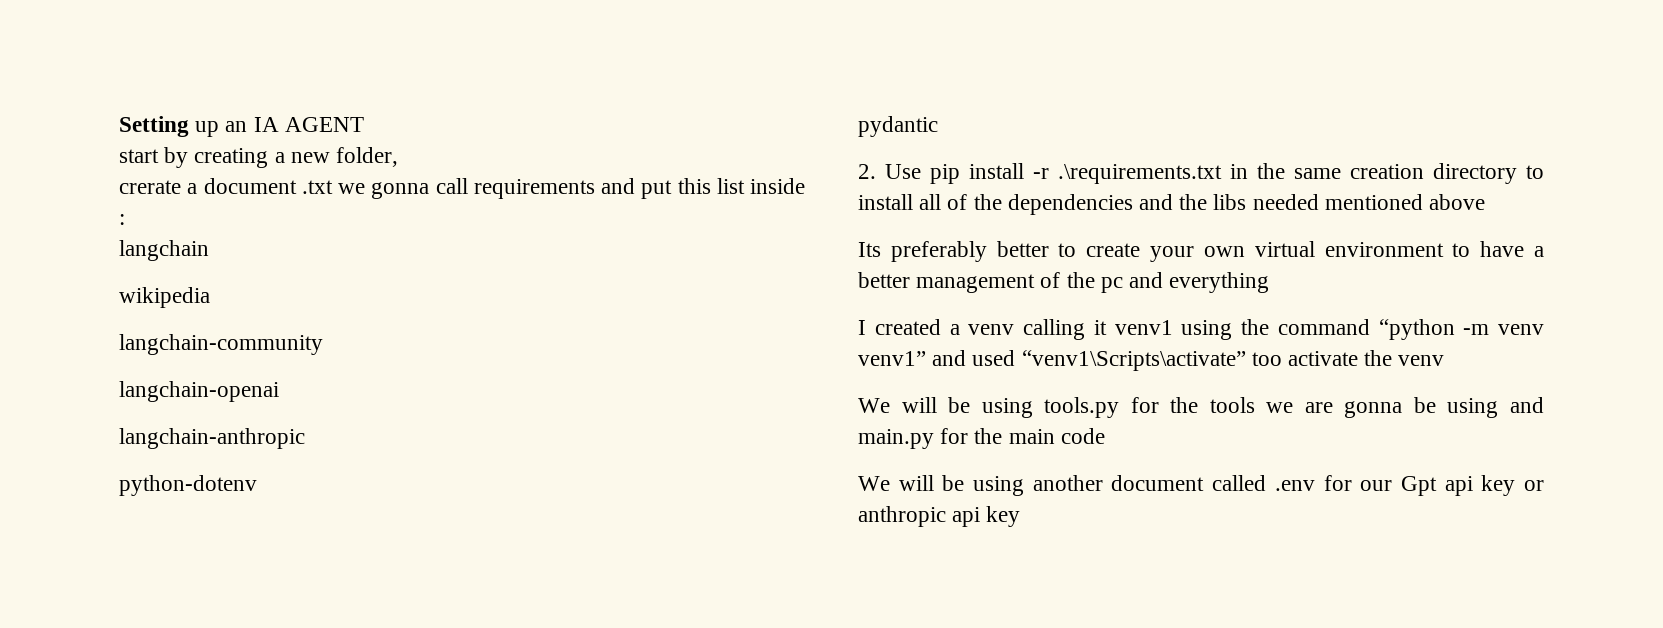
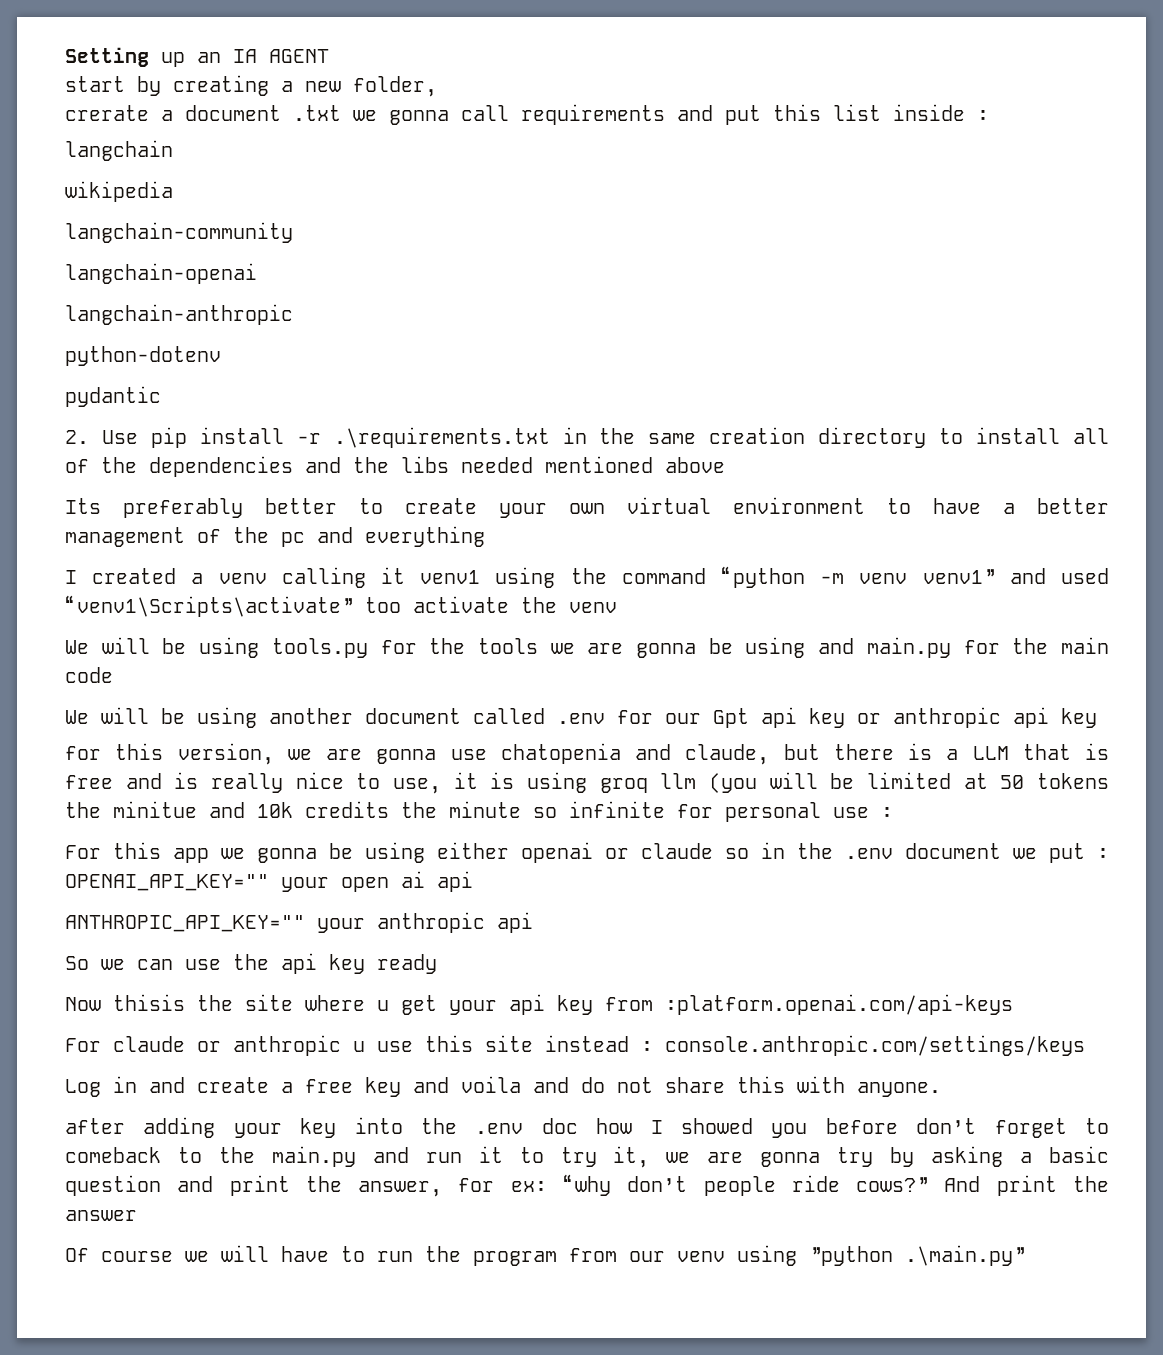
+ for this version, we are gonna use chatopenia and claude, but there is a LLM that is free and is really nice to use, it is using groq llm (you will be limited at 50 tokens the minitue and 10k credits the minute so infinite for personal use :
+ For this app we gonna be using either openai or claude so in the .env document we put : OPENAI_API_KEY="" your open ai api
+ ANTHROPIC_API_KEY="" your anthropic api
+ So we can use the api key ready
+ Now thisis the site where u get your api key from :platform.openai.com/api-keys
+ For claude or anthropic u use this site instead : console.anthropic.com/settings/keys
+ Log in and create a free key and voila and do not share this with anyone.
+ after adding your key into the .env doc how I showed you before don’t forget to comeback to the main.py and run it to try it, we are gonna try by asking a basic question and print the answer, for ex: “why don’t people ride cows?” And print the answer
+ Of course we will have to run the program from our venv using ”python .\main.py”

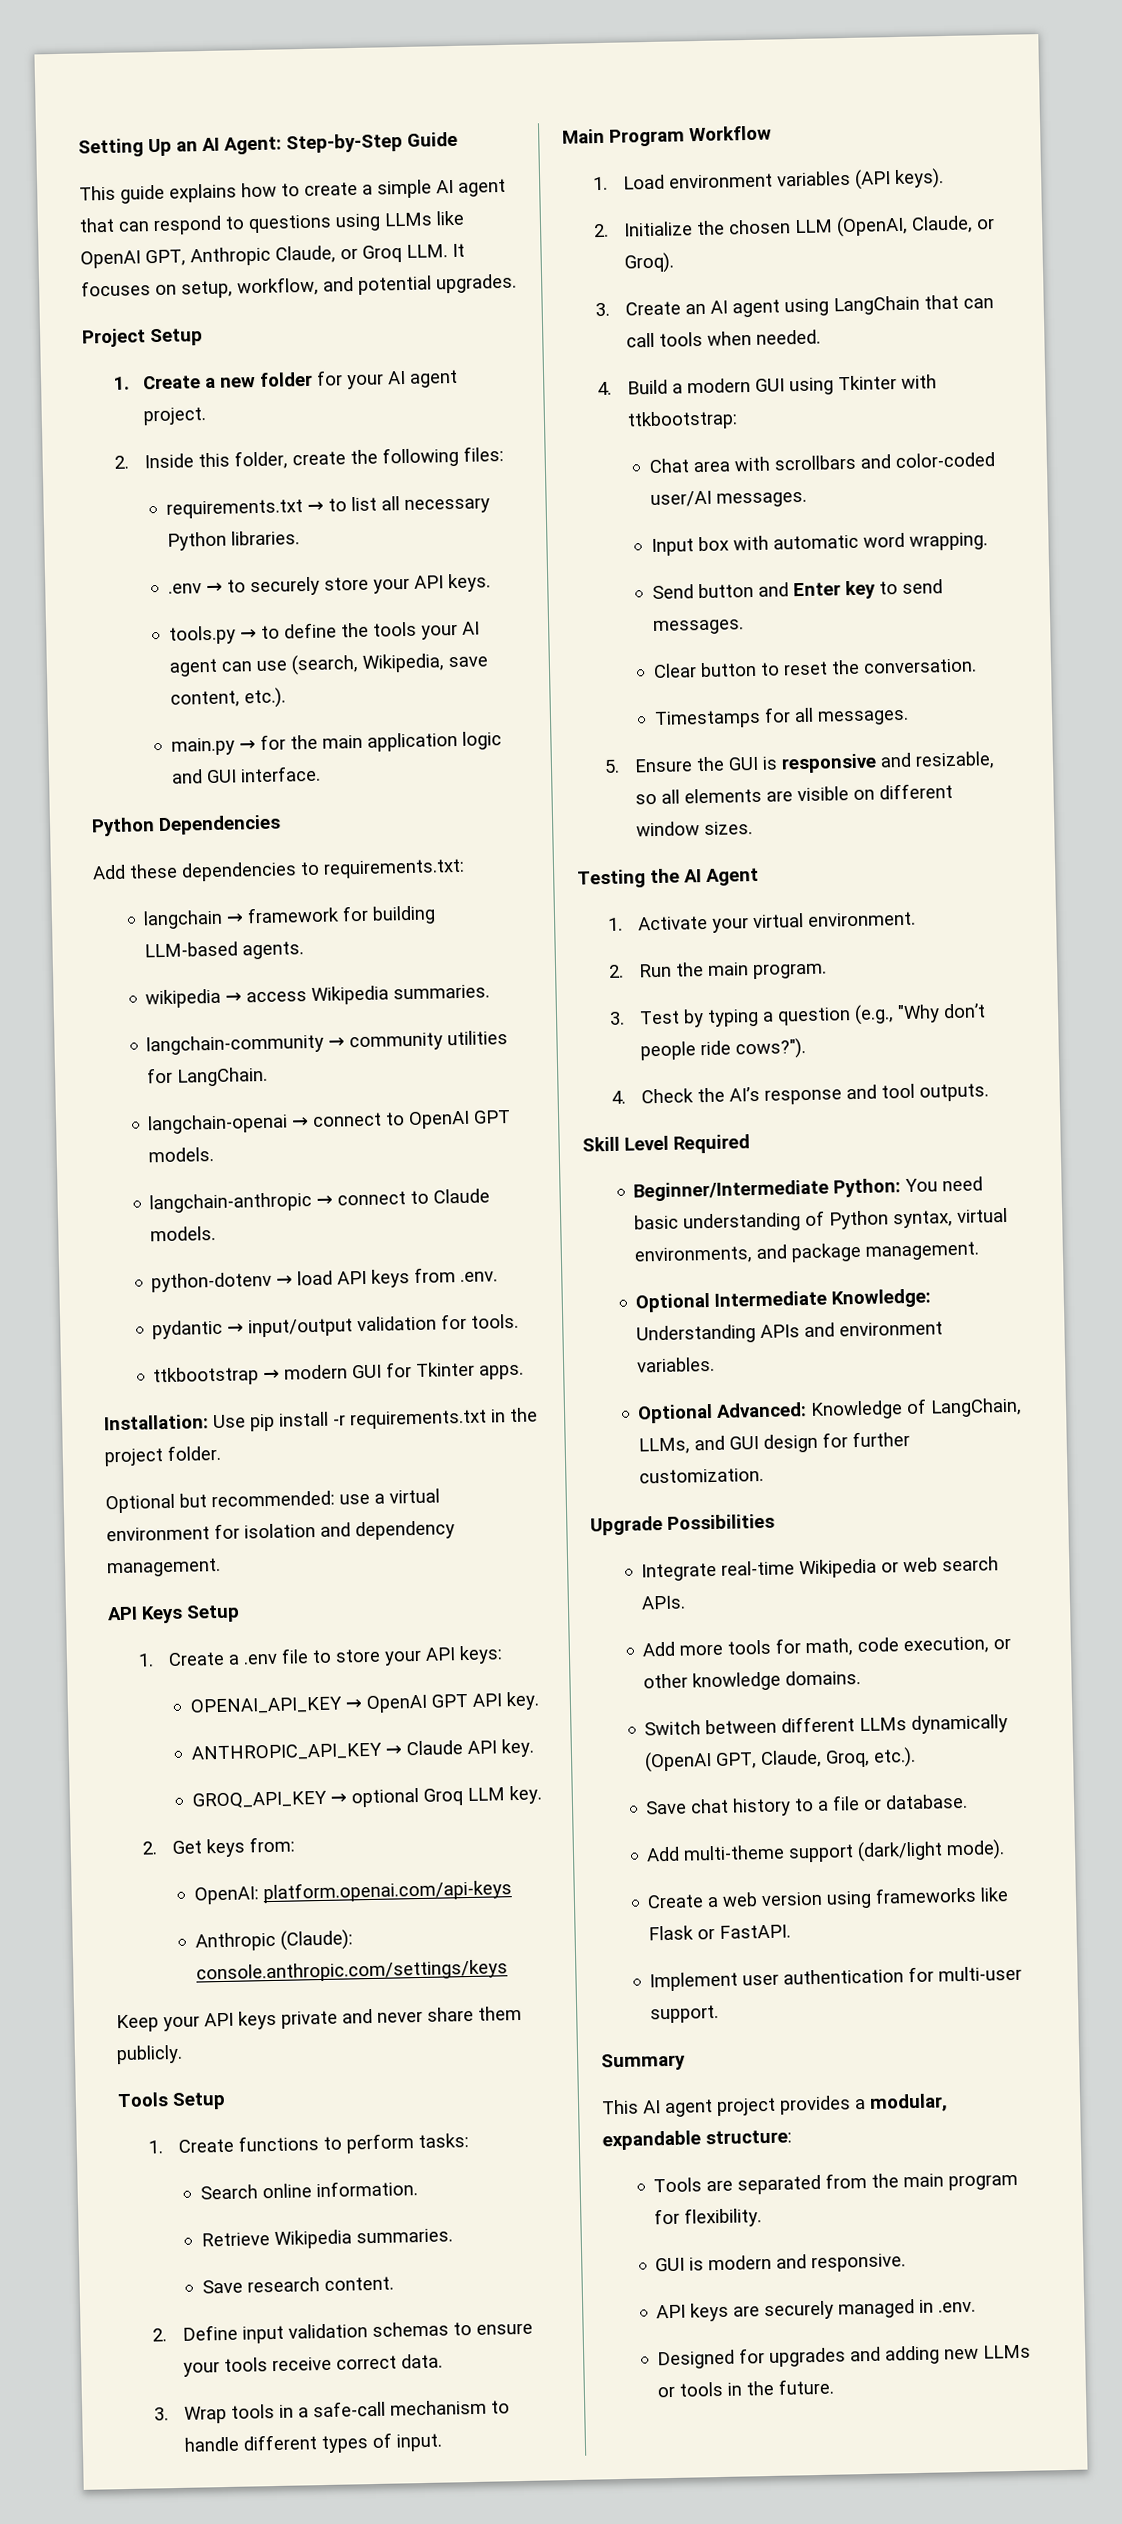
- Setting up an IA AGENT
- start by creating a new folder,
- crerate a document .txt we gonna call requirements and put this list inside :
- langchain
- wikipedia
- langchain-community
- langchain-openai
- langchain-anthropic
- python-dotenv
- pydantic
- 2. Use pip install -r .\requirements.txt in the same creation directory to install all of the dependencies and the libs needed mentioned above
- Its preferably better to create your own virtual environment to have a better management of the pc and everything
- I created a venv calling it venv1 using the command “python -m venv venv1” and used “venv1\Scripts\activate” too activate the venv
- We will be using tools.py for the tools we are gonna be using and main.py for the main code
- We will be using another document called .env for our Gpt api key or anthropic api key
- for this version, we are gonna use chatopenia and claude, but there is a LLM that is free and is really nice to use, it is using groq llm (you will be limited at 50 tokens the minitue and 10k credits the minute so infinite for personal use :
- For this app we gonna be using either openai or claude so in the .env document we put : OPENAI_API_KEY="" your open ai api
- ANTHROPIC_API_KEY="" your anthropic api
- So we can use the api key ready
- Now thisis the site where u get your api key from :platform.openai.com/api-keys
- For claude or anthropic u use this site instead : console.anthropic.com/settings/keys
- Log in and create a free key and voila and do not share this with anyone.
- after adding your key into the .env doc how I showed you before don’t forget to comeback to the main.py and run it to try it, we are gonna try by asking a basic question and print the answer, for ex: “why don’t people ride cows?” And print the answer
- Of course we will have to run the program from our venv using ”python .\main.py”
+ Setting Up an AI Agent: Step-by-Step Guide
+ This guide explains how to create a simple AI agent that can respond to questions using LLMs like OpenAI GPT, Anthropic Claude, or Groq LLM. It focuses on setup, workflow, and potential upgrades.
+ Project Setup
+ 1. Create a new folder for your AI agent project.
+ 2. Inside this folder, create the following files:
+ requirements.txt → to list all necessary Python libraries.
+ .env → to securely store your API keys.
+ tools.py → to define the tools your AI agent can use (search, Wikipedia, save content, etc.).
+ main.py → for the main application logic and GUI interface.
+ Python Dependencies
+ Add these dependencies to requirements.txt:
+ langchain → framework for building LLM-based agents.
+ wikipedia → access Wikipedia summaries.
+ langchain-community → community utilities for LangChain.
+ langchain-openai → connect to OpenAI GPT models.
+ langchain-anthropic → connect to Claude models.
+ python-dotenv → load API keys from .env.
+ pydantic → input/output validation for tools.
+ ttkbootstrap → modern GUI for Tkinter apps.
+ Installation: Use pip install -r requirements.txt in the project folder.
+ Optional but recommended: use a virtual environment for isolation and dependency management.
+ API Keys Setup
+ 1. Create a .env file to store your API keys:
+ OPENAI_API_KEY → OpenAI GPT API key.
+ ANTHROPIC_API_KEY → Claude API key.
+ GROQ_API_KEY → optional Groq LLM key.
+ 2. Get keys from:
+ OpenAI: platform.openai.com/api-keys
+ Anthropic (Claude): console.anthropic.com/settings/keys
+ Keep your API keys private and never share them publicly.
+ Tools Setup
+ 1. Create functions to perform tasks:
+ Search online information.
+ Retrieve Wikipedia summaries.
+ Save research content.
+ 2. Define input validation schemas to ensure your tools receive correct data.
+ 3. Wrap tools in a safe-call mechanism to handle different types of input.
+ Main Program Workflow
+ 1. Load environment variables (API keys).
+ 2. Initialize the chosen LLM (OpenAI, Claude, or Groq).
+ 3. Create an AI agent using LangChain that can call tools when needed.
+ 4. Build a modern GUI using Tkinter with ttkbootstrap:
+ Chat area with scrollbars and color-coded user/AI messages.
+ Input box with automatic word wrapping.
+ Send button and Enter key to send messages.
+ Clear button to reset the conversation.
+ Timestamps for all messages.
+ 5. Ensure the GUI is responsive and resizable, so all elements are visible on different window sizes.
+ Testing the AI Agent
+ 1. Activate your virtual environment.
+ 2. Run the main program.
+ 3. Test by typing a question (e.g., "Why don’t people ride cows?").
+ 4. Check the AI’s response and tool outputs.
+ Skill Level Required
+ Beginner/Intermediate Python: You need basic understanding of Python syntax, virtual environments, and package management.
+ Optional Intermediate Knowledge: Understanding APIs and environment variables.
+ Optional Advanced: Knowledge of LangChain, LLMs, and GUI design for further customization.
+ Upgrade Possibilities
+ Integrate real-time Wikipedia or web search APIs.
+ Add more tools for math, code execution, or other knowledge domains.
+ Switch between different LLMs dynamically (OpenAI GPT, Claude, Groq, etc.).
+ Save chat history to a file or database.
+ Add multi-theme support (dark/light mode).
+ Create a web version using frameworks like Flask or FastAPI.
+ Implement user authentication for multi-user support.
+ Summary
+ This AI agent project provides a modular, expandable structure:
+ Tools are separated from the main program for flexibility.
+ GUI is modern and responsive.
+ API keys are securely managed in .env.
+ Designed for upgrades and adding new LLMs or tools in the future.

